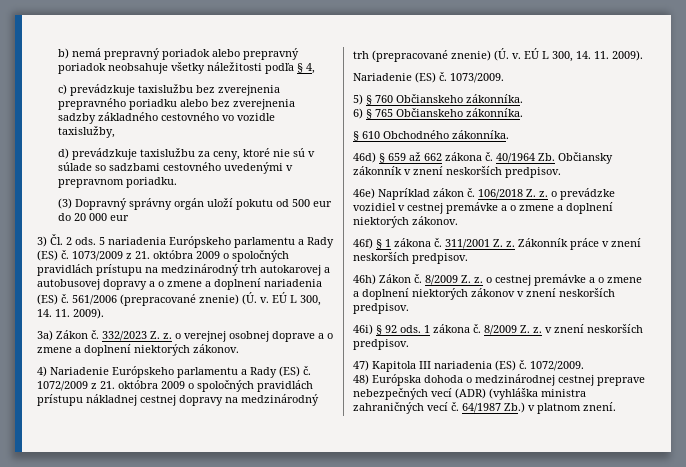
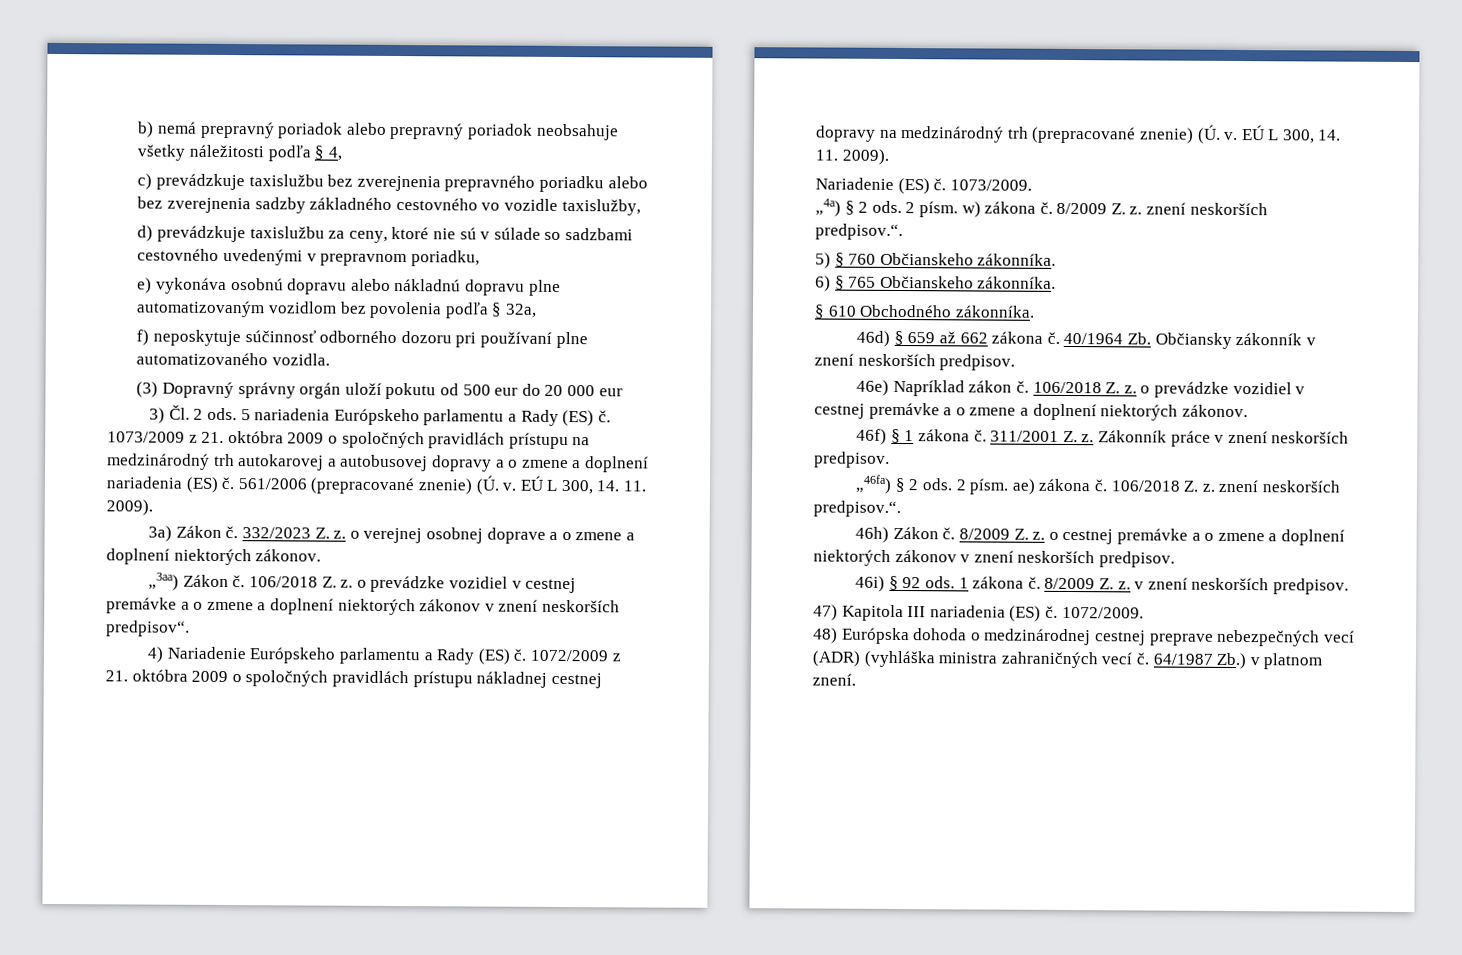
- d) prevádzkuje taxislužbu za ceny, ktoré nie sú v súlade so sadzbami cestovného uvedenými v prepravnom poriadku.
+ d) prevádzkuje taxislužbu za ceny, ktoré nie sú v súlade so sadzbami cestovného uvedenými v prepravnom poriadku,
+ e) vykonáva osobnú dopravu alebo nákladnú dopravu plne automatizovaným vozidlom bez povolenia podľa § 32a,
+ f) neposkytuje súčinnosť odborného dozoru pri používaní plne automatizovaného vozidla.
+ „3aa) Zákon č. 106/2018 Z. z. o prevádzke vozidiel v cestnej premávke a o zmene a doplnení niektorých zákonov v znení neskorších predpisov“.
+ „4a) § 2 ods. 2 písm. w) zákona č. 8/2009 Z. z. znení neskorších predpisov.“.
+ „46fa) § 2 ods. 2 písm. ae) zákona č. 106/2018 Z. z. znení neskorších predpisov.“.

